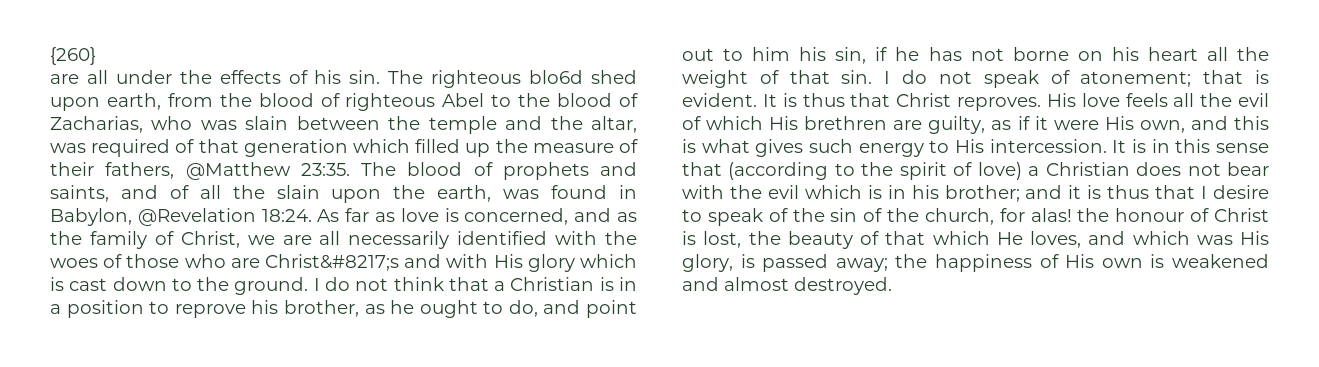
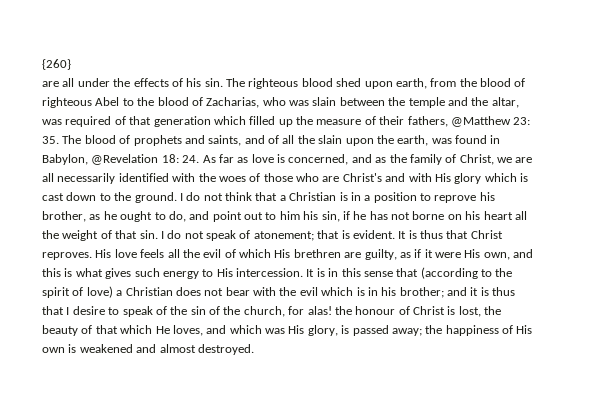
- The righteous blo6d shed upon earth, from the blood of righteous Abel to the blood of Zacharias, who was slain between the temple and the altar, was required of that generation which filled up the measure of their fathers, @Matthew 23:35. The blood of prophets and saints, and of all the slain upon the earth, was found in Babylon, @Revelation 18:24. As far as love is concerned, and as the family of Christ, we are all necessarily identified with the woes of those who are Christ&#8217;s and with His glory which is cast down to the ground.
+ The righteous blood shed upon earth, from the blood of righteous Abel to the blood of Zacharias, who was slain between the temple and the altar, was required of that generation which filled up the measure of their fathers, @Matthew 23: 35. The blood of prophets and saints, and of all the slain upon the earth, was found in Babylon, @Revelation 18: 24. As far as love is concerned, and as the family of Christ, we are all necessarily identified with the woes of those who are Christ's and with His glory which is cast down to the ground.

